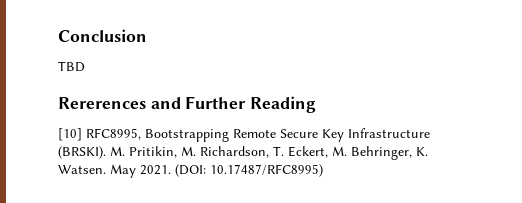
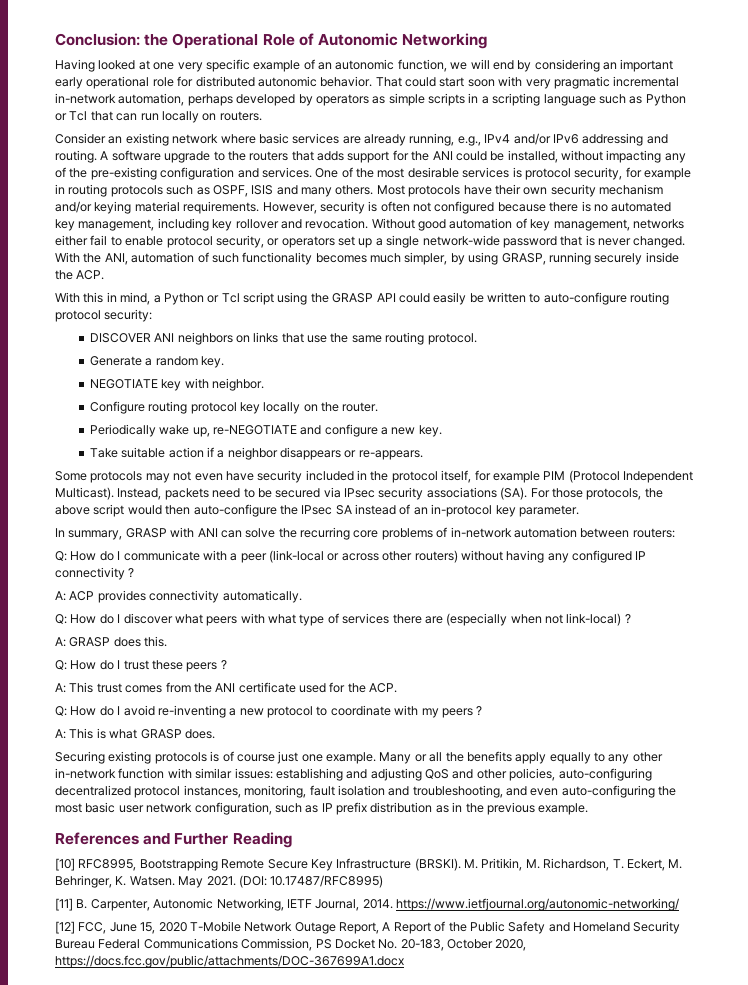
- Conclusion
- TBD
- Rererences and Further Reading
+ Conclusion: the Operational Role of Autonomic Networking
+ Having looked at one very specific example of an autonomic function, we will end by considering an important early operational role for distributed autonomic behavior. That could start soon with very pragmatic incremental in-network automation, perhaps developed by operators as simple scripts in a scripting language such as Python or Tcl that can run locally on routers.
+ Consider an existing network where basic services are already running, e.g., IPv4 and/or IPv6 addressing and routing. A software upgrade to the routers that adds support for the ANI could be installed, without impacting any of the pre-existing configuration and services. One of the most desirable services is protocol security, for example in routing protocols such as OSPF, ISIS and many others. Most protocols have their own security mechanism and/or keying material requirements. However, security is often not configured because there is no automated key management, including key rollover and revocation. Without good automation of key management, networks either fail to enable protocol security, or operators set up a single network-wide password that is never changed. With the ANI, automation of such functionality becomes much simpler, by using GRASP, running securely inside the ACP.
+ With this in mind, a Python or Tcl script using the GRASP API could easily be written to auto-configure routing protocol security:
+ DISCOVER ANI neighbors on links that use the same routing protocol.
+ Generate a random key.
+ NEGOTIATE key with neighbor.
+ Configure routing protocol key locally on the router.
+ Periodically wake up, re-NEGOTIATE and configure a new key.
+ Take suitable action if a neighbor disappears or re-appears.
+ Some protocols may not even have security included in the protocol itself, for example PIM (Protocol Independent Multicast). Instead, packets need to be secured via IPsec security associations (SA). For those protocols, the above script would then auto-configure the IPsec SA instead of an in-protocol key parameter.
+ In summary, GRASP with ANI can solve the recurring core problems of in-network automation between routers:
+ Q: How do I communicate with a peer (link-local or across other routers) without having any configured IP connectivity ?
+ A: ACP provides connectivity automatically.
+ Q: How do I discover what peers with what type of services there are (especially when not link-local) ?
+ A: GRASP does this.
+ Q: How do I trust these peers ?
+ A: This trust comes from the ANI certificate used for the ACP.
+ Q: How do I avoid re-inventing a new protocol to coordinate with my peers ?
+ A: This is what GRASP does.
+ Securing existing protocols is of course just one example. Many or all the benefits apply equally to any other in-network function with similar issues: establishing and adjusting QoS and other policies, auto-configuring decentralized protocol instances, monitoring, fault isolation and troubleshooting, and even auto-configuring the most basic user network configuration, such as IP prefix distribution as in the previous example.
+ References and Further Reading
+ [11] B. Carpenter, Autonomic Networking, IETF Journal, 2014. https://www.ietfjournal.org/autonomic-networking/
+ [12] FCC, June 15, 2020 T-Mobile Network Outage Report, A Report of the Public Safety and Homeland Security Bureau Federal Communications Commission, PS Docket No. 20-183, October 2020, https://docs.fcc.gov/public/attachments/DOC-367699A1.docx

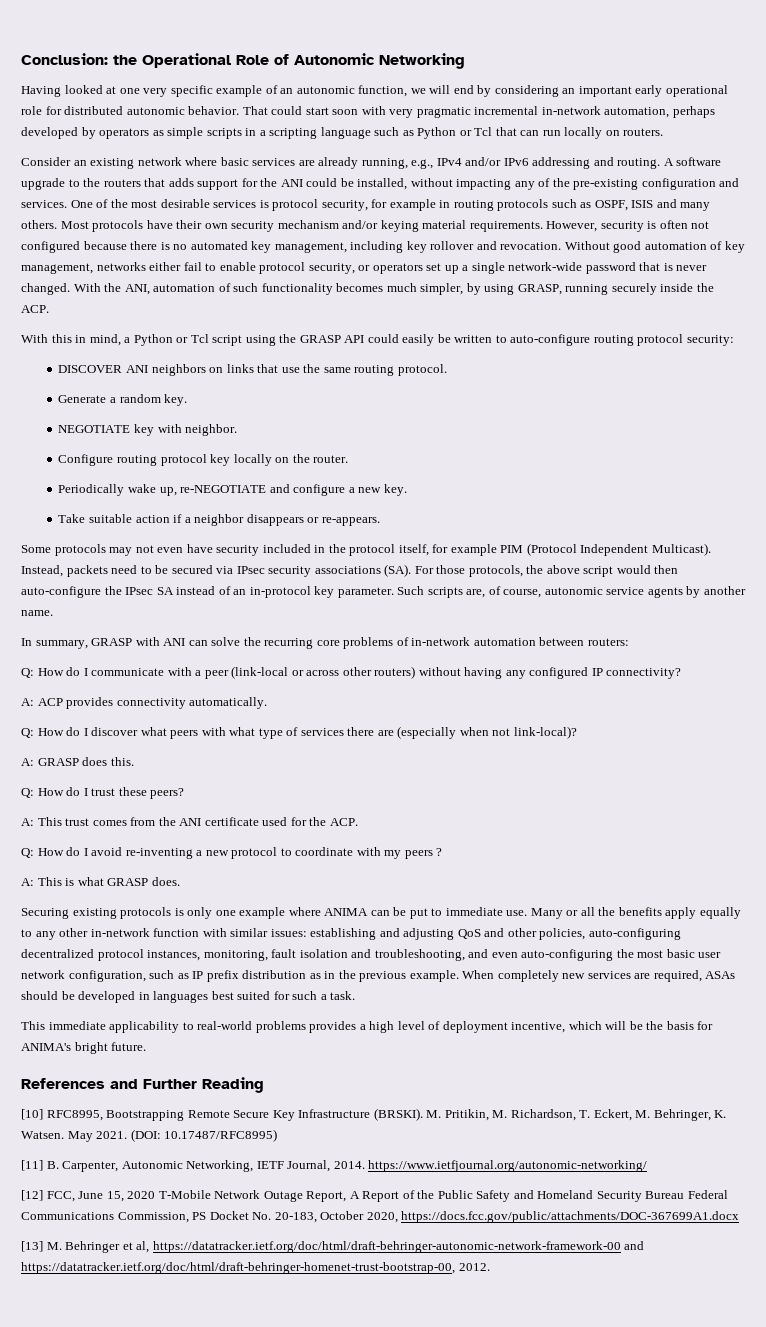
+ Such scripts are, of course, autonomic service agents by another name.
- Q: How do I communicate with a peer (link-local or across other routers) without having any configured IP connectivity ?
+ Q: How do I communicate with a peer (link-local or across other routers) without having any configured IP connectivity?
- Q: How do I discover what peers with what type of services there are (especially when not link-local) ?
+ Q: How do I discover what peers with what type of services there are (especially when not link-local)?
- Q: How do I trust these peers ?
+ Q: How do I trust these peers?
- Securing existing protocols is of course just one example.
+ Securing existing protocols is only one example where ANIMA can be put to immediate use.
+ When completely new services are required, ASAs should be developed in languages best suited for such a task.
+ This immediate applicability to real-world problems provides a high level of deployment incentive, which will be the basis for ANIMA's bright future.
+ [13] M. Behringer et al, https://datatracker.ietf.org/doc/html/draft-behringer-autonomic-network-framework-00 and https://datatracker.ietf.org/doc/html/draft-behringer-homenet-trust-bootstrap-00, 2012.

